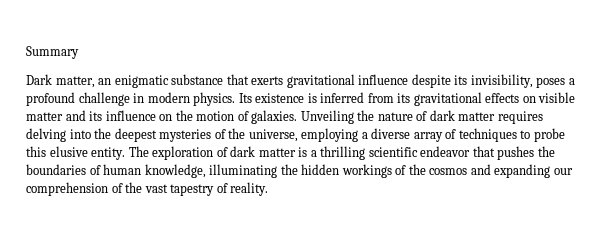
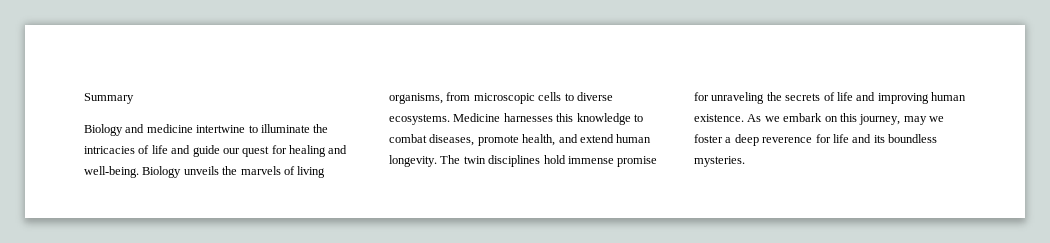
- Dark matter, an enigmatic substance that exerts gravitational influence despite its invisibility, poses a profound challenge in modern physics. Its existence is inferred from its gravitational effects on visible matter and its influence on the motion of galaxies. Unveiling the nature of dark matter requires delving into the deepest mysteries of the universe, employing a diverse array of techniques to probe this elusive entity. The exploration of dark matter is a thrilling scientific endeavor that pushes the boundaries of human knowledge, illuminating the hidden workings of the cosmos and expanding our comprehension of the vast tapestry of reality.
+ Biology and medicine intertwine to illuminate the intricacies of life and guide our quest for healing and well-being. Biology unveils the marvels of living organisms, from microscopic cells to diverse ecosystems. Medicine harnesses this knowledge to combat diseases, promote health, and extend human longevity. The twin disciplines hold immense promise for unraveling the secrets of life and improving human existence. As we embark on this journey, may we foster a deep reverence for life and its boundless mysteries.

